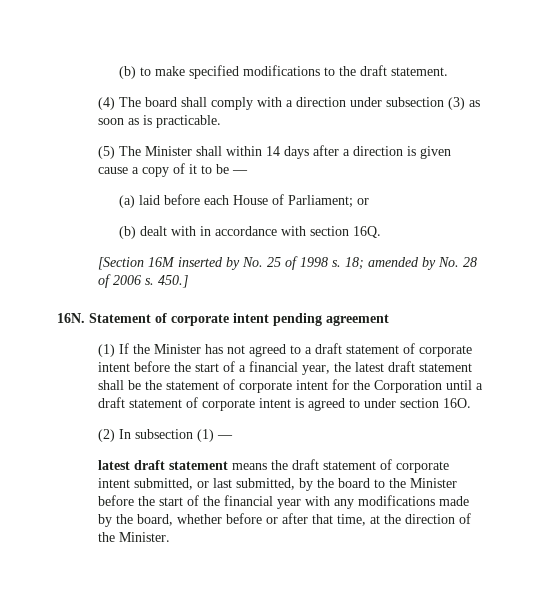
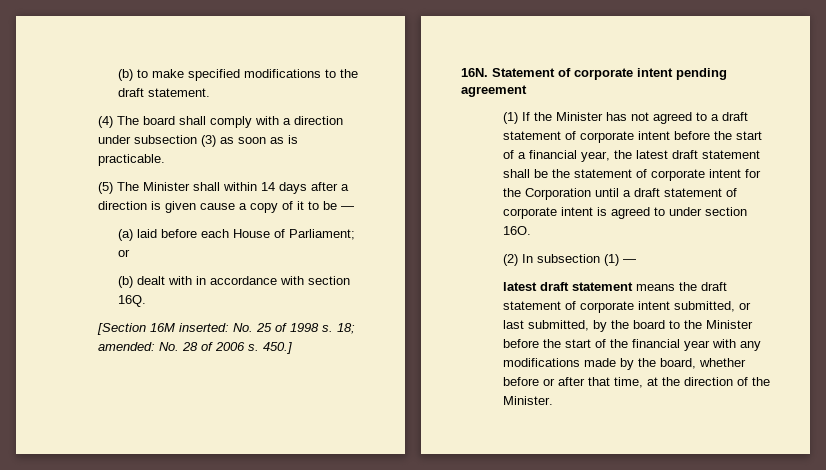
- [Section 16M inserted by No. 25 of 1998 s.
+ [Section 16M inserted: No. 25 of 1998 s.
- 18; amended by No. 28 of 2006 s.
+ 18; amended: No. 28 of 2006 s.

